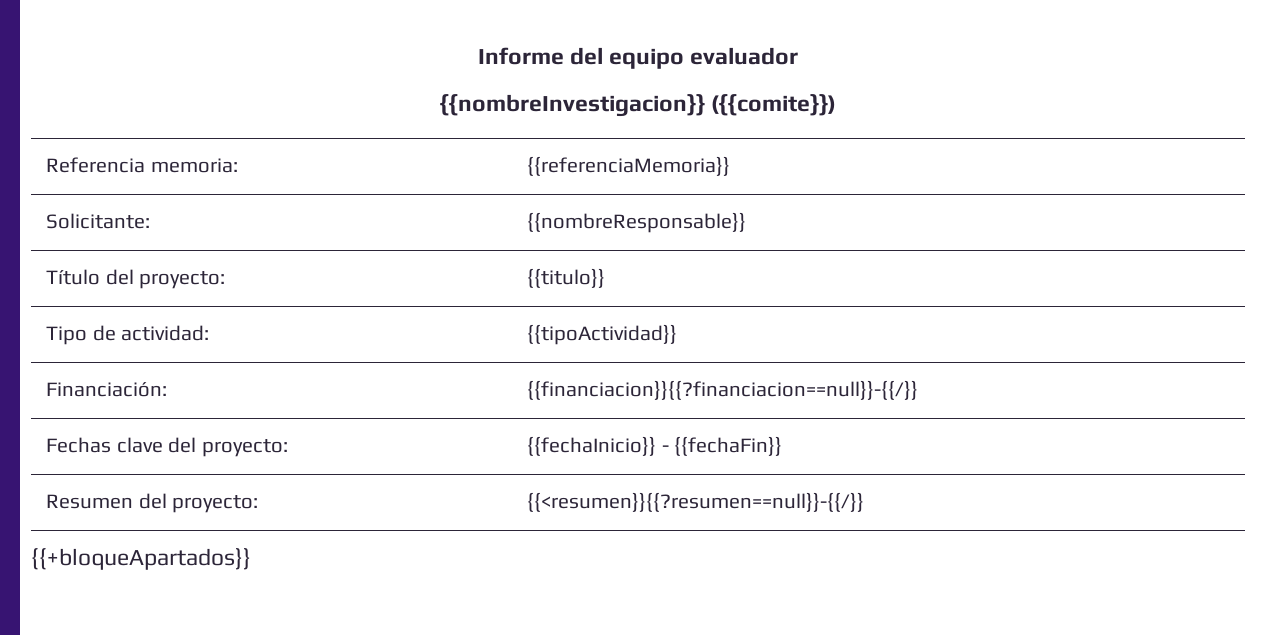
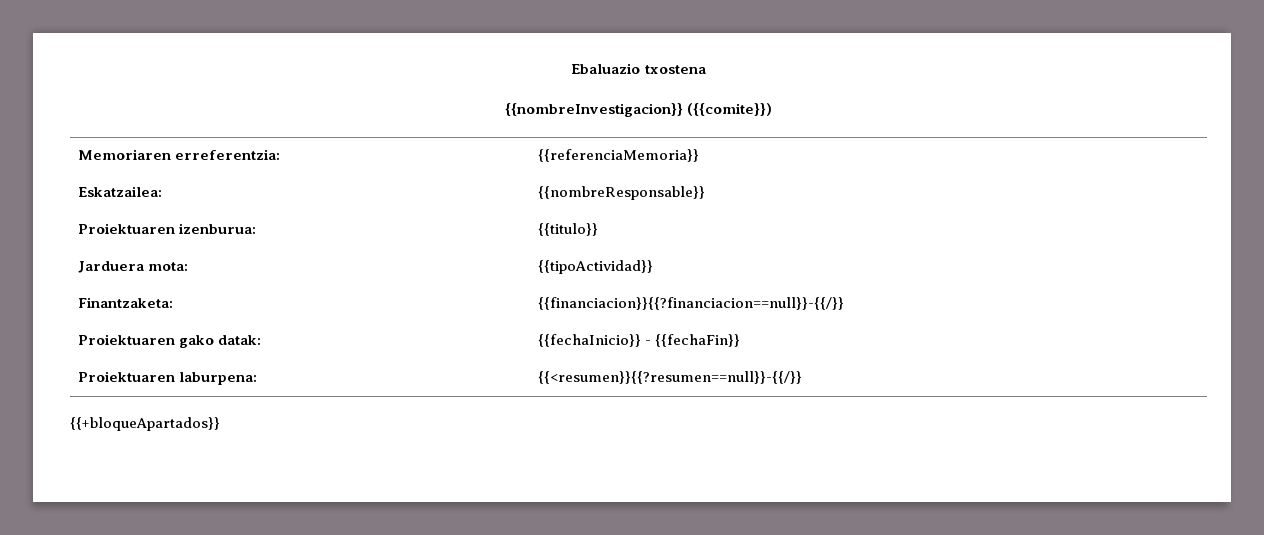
- Informe del equipo evaluador
+ Ebaluazio txostena
- Referencia memoria: | {{referenciaMemoria}}
+ Memoriaren erreferentzia: | {{referenciaMemoria}}
- Solicitante: | {{nombreResponsable}}
+ Eskatzailea: | {{nombreResponsable}}
- Título del proyecto: | {{titulo}}
- Tipo de actividad: | {{tipoActividad}}
+ Proiektuaren izenburua: | {{titulo}}
+ Jarduera mota: | {{tipoActividad}}
- Financiación: | {{financiacion}}{{?financiacion==null}}-{{/}}
+ Finantzaketa: | {{financiacion}}{{?financiacion==null}}-{{/}}
- Fechas clave del proyecto: | {{fechaInicio}} - {{fechaFin}}
+ Proiektuaren gako datak: | {{fechaInicio}} - {{fechaFin}}
- Resumen del proyecto: | {{<resumen}}{{?resumen==null}}-{{/}}
+ Proiektuaren laburpena: | {{<resumen}}{{?resumen==null}}-{{/}}

